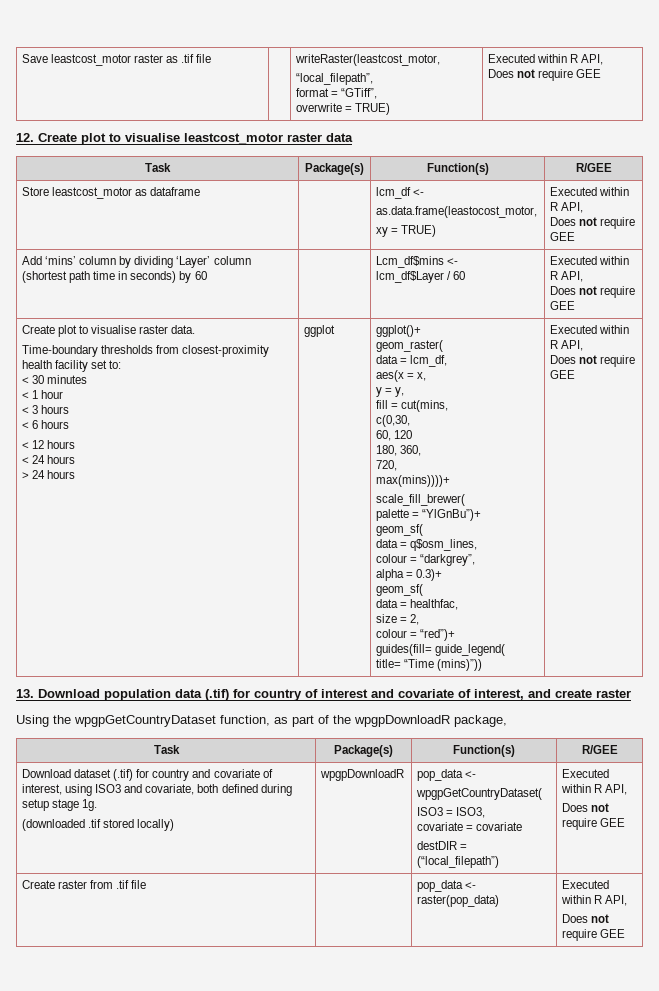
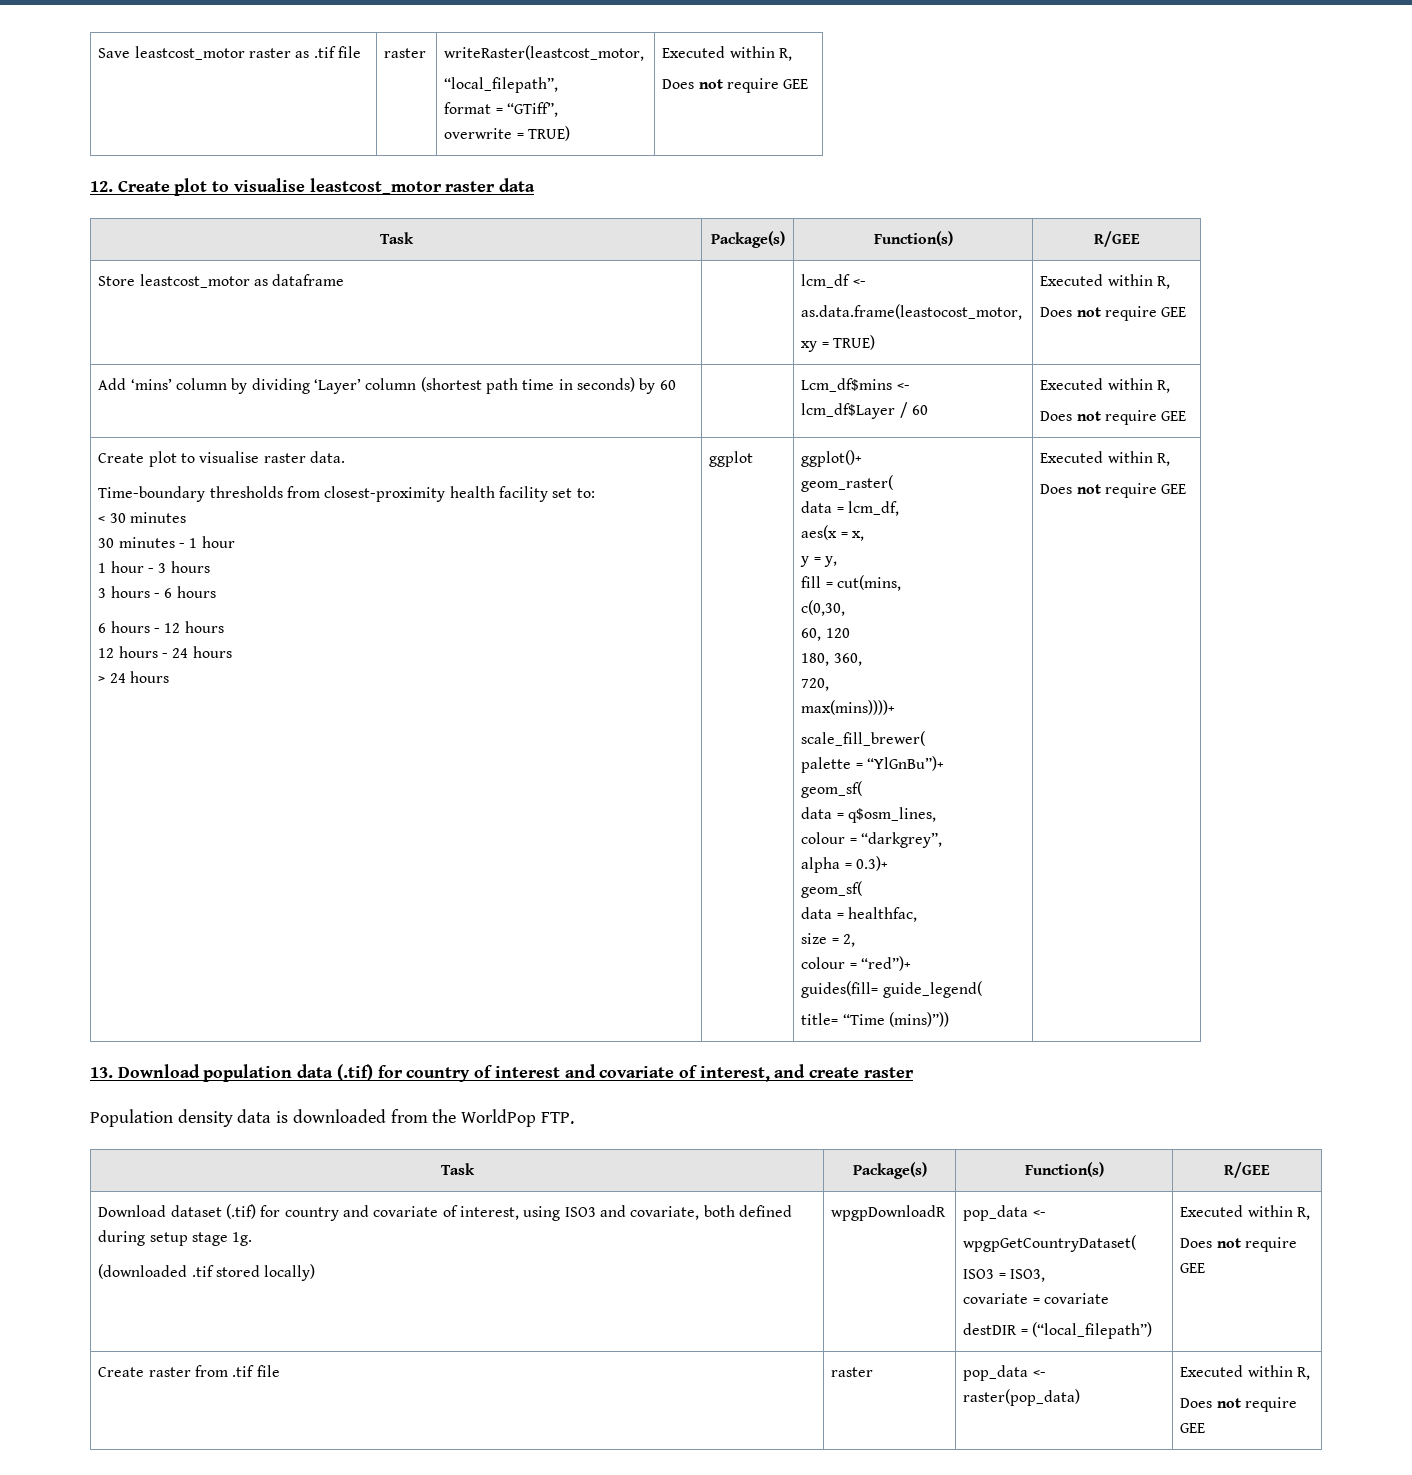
- Save leastcost_motor raster as .tif file | | writeRaster(leastcost_motor,
+ Save leastcost_motor raster as .tif file | raster | writeRaster(leastcost_motor,
  “local_filepath”,
  format = “GTiff”,
- overwrite = TRUE) | Executed within R API,
+ overwrite = TRUE) | Executed within R,
  Store leastcost_motor as dataframe | | lcm_df <-
  as.data.frame(leastocost_motor,
- xy = TRUE) | Executed within R API,
+ xy = TRUE) | Executed within R,
  Add ‘mins’ column by dividing ‘Layer’ column (shortest path time in seconds) by 60 | | Lcm_df$mins <-
- lcm_df$Layer / 60 | Executed within R API,
+ lcm_df$Layer / 60 | Executed within R,
- < 1 hour
+ 30 minutes - 1 hour
- < 3 hours
+ 1 hour - 3 hours
- < 6 hours
+ 3 hours - 6 hours
- < 12 hours
+ 6 hours - 12 hours
- < 24 hours
+ 12 hours - 24 hours
- title= “Time (mins)”)) | Executed within R API,
+ title= “Time (mins)”)) | Executed within R,
- Using the wpgpGetCountryDataset function, as part of the wpgpDownloadR package,
+ Population density data is downloaded from the WorldPop FTP.
- destDIR = (“local_filepath”) | Executed within R API,
+ destDIR = (“local_filepath”) | Executed within R,
- Create raster from .tif file | | pop_data <- raster(pop_data) | Executed within R API,
+ Create raster from .tif file | raster | pop_data <- raster(pop_data) | Executed within R,

